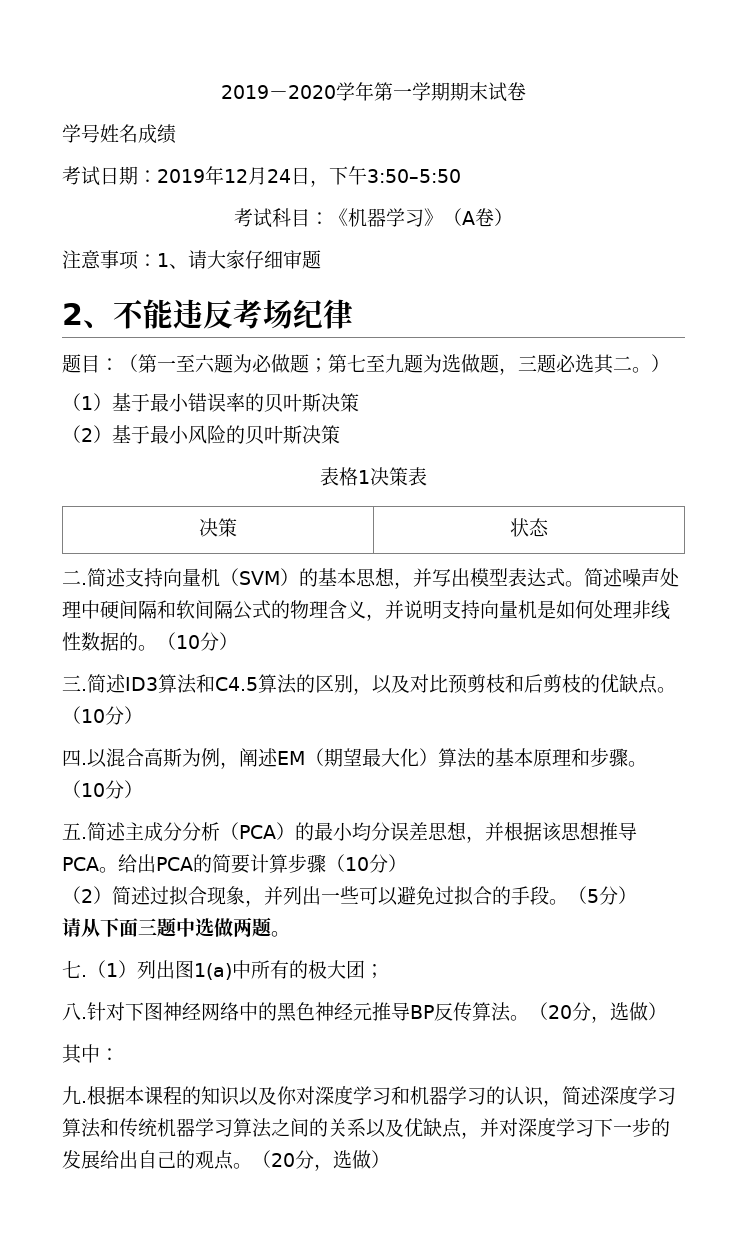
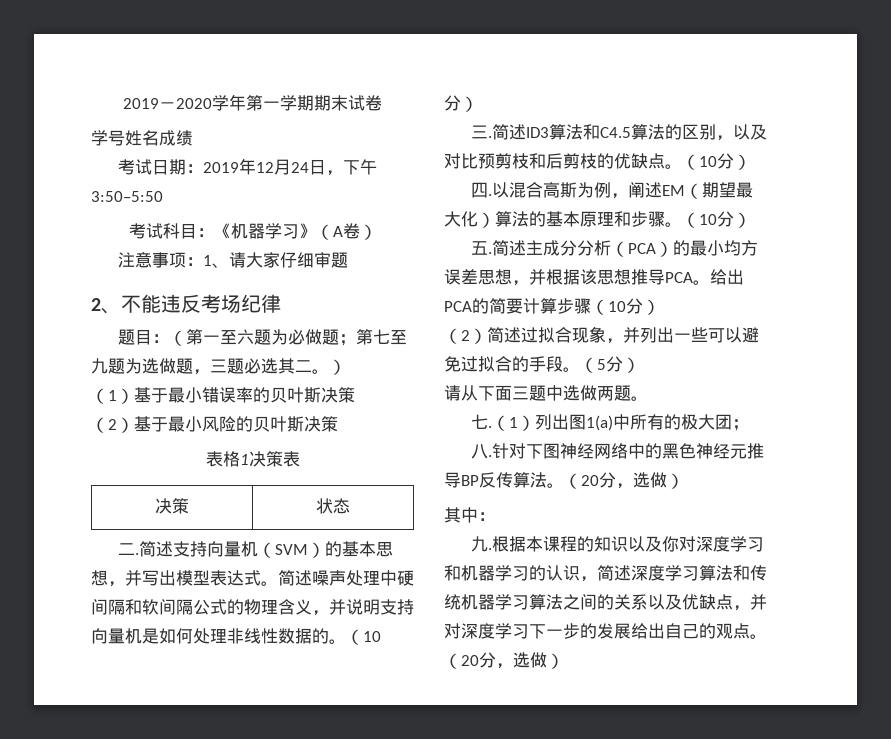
- 简述主成分分析（PCA）的最小均分误差思想，并根据该思想推导PCA。
+ 简述主成分分析（PCA）的最小均方误差思想，并根据该思想推导PCA。

